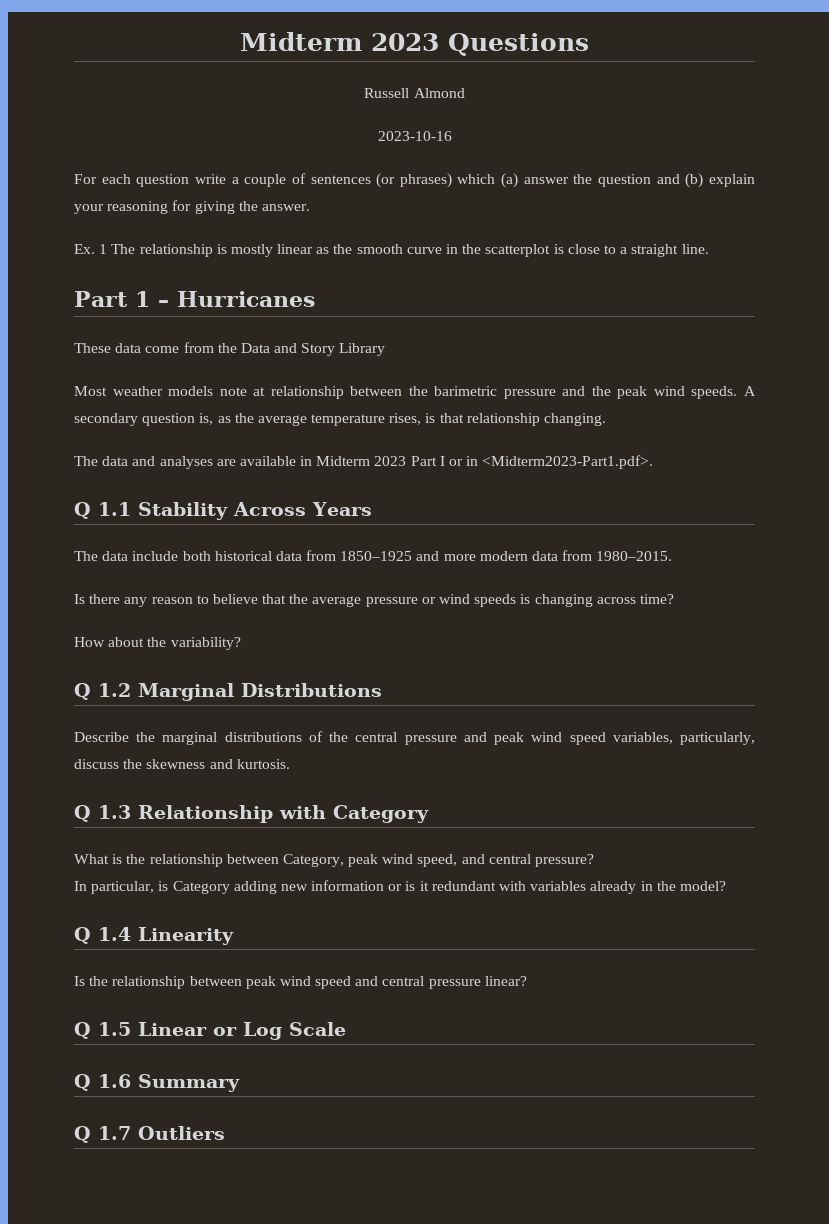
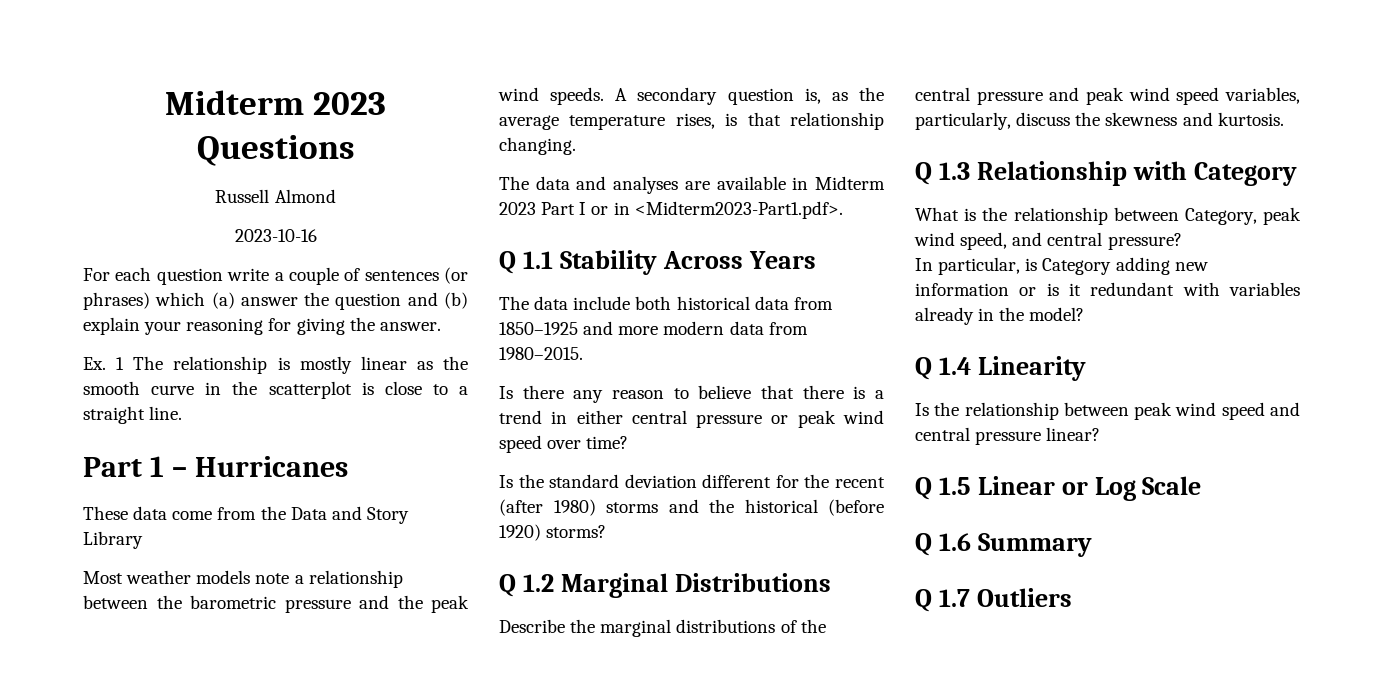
- Most weather models note at relationship between the barimetric pressure and the peak wind speeds.
+ Most weather models note a relationship between the barometric pressure and the peak wind speeds.
- Is there any reason to believe that the average pressure or wind speeds is changing across time?
- How about the variability?
+ Is there any reason to believe that there is a trend in either central pressure or peak wind speed over time?
+ Is the standard deviation different for the recent (after 1980) storms and the historical (before 1920) storms?

